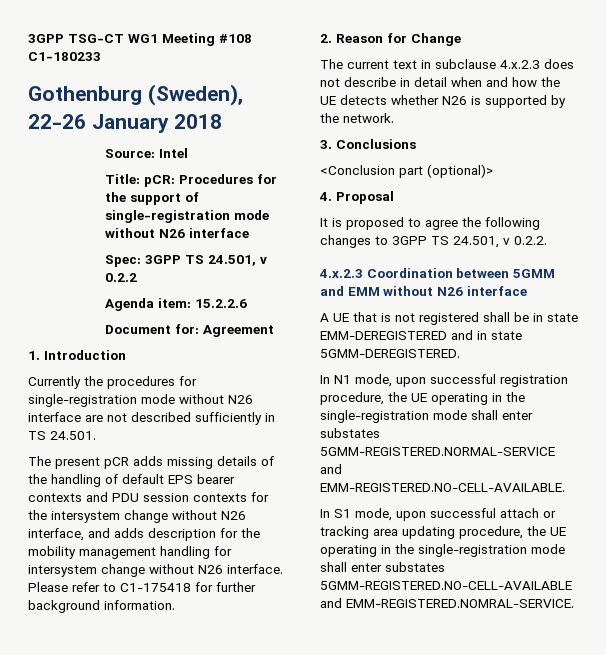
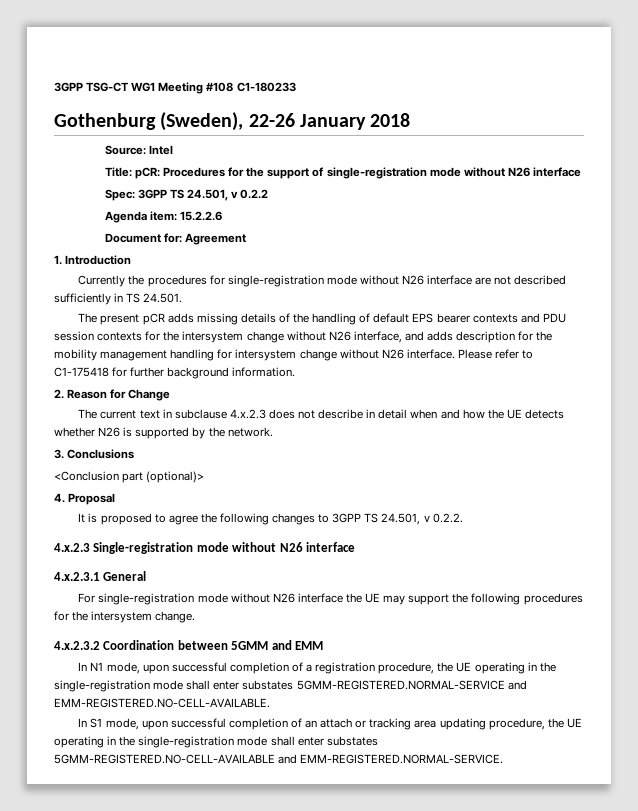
- 4.x.2.3 Coordination between 5GMM and EMM without N26 interface
- A UE that is not registered shall be in state EMM-DEREGISTERED and in state 5GMM-DEREGISTERED.
+ 4.x.2.3 Single-registration mode without N26 interface
+ 4.x.2.3.1 General
+ For single-registration mode without N26 interface the UE may support the following procedures for the intersystem change.
+ 4.x.2.3.2 Coordination between 5GMM and EMM
- In N1 mode, upon successful registration procedure, the UE operating in the single-registration mode shall enter substates 5GMM-REGISTERED.NORMAL-SERVICE and EMM-REGISTERED.NO-CELL-AVAILABLE.
+ In N1 mode, upon successful completion of a registration procedure, the UE operating in the single-registration mode shall enter substates 5GMM-REGISTERED.NORMAL-SERVICE and EMM-REGISTERED.NO-CELL-AVAILABLE.
- In S1 mode, upon successful attach or tracking area updating procedure, the UE operating in the single-registration mode shall enter substates 5GMM-REGISTERED.NO-CELL-AVAILABLE and EMM-REGISTERED.NOMRAL-SERVICE.
+ In S1 mode, upon successful completion of an attach or tracking area updating procedure, the UE operating in the single-registration mode shall enter substates 5GMM-REGISTERED.NO-CELL-AVAILABLE and EMM-REGISTERED.NORMAL-SERVICE.

